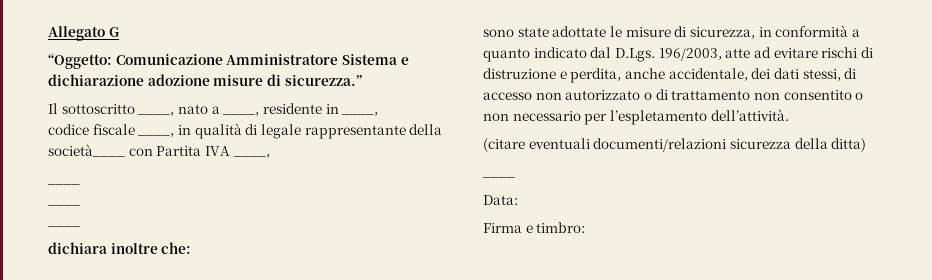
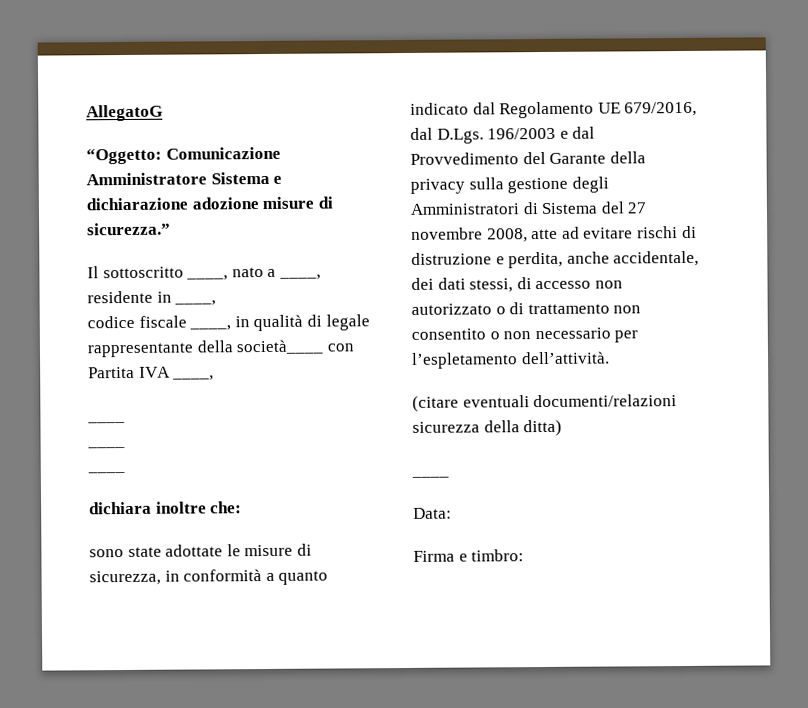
- Allegato G
+ AllegatoG
- sono state adottate le misure di sicurezza, in conformità a quanto indicato dal D.Lgs. 196/2003, atte ad evitare rischi di distruzione e perdita, anche accidentale, dei dati stessi, di accesso non autorizzato o di trattamento non consentito o non necessario per l’espletamento dell’attività.
+ sono state adottate le misure di sicurezza, in conformità a quanto indicato dal Regolamento UE 679/2016, dal D.Lgs. 196/2003 e dal Provvedimento del Garante della privacy sulla gestione degli Amministratori di Sistema del 27 novembre 2008, atte ad evitare rischi di distruzione e perdita, anche accidentale, dei dati stessi, di accesso non autorizzato o di trattamento non consentito o non necessario per l’espletamento dell’attività.

